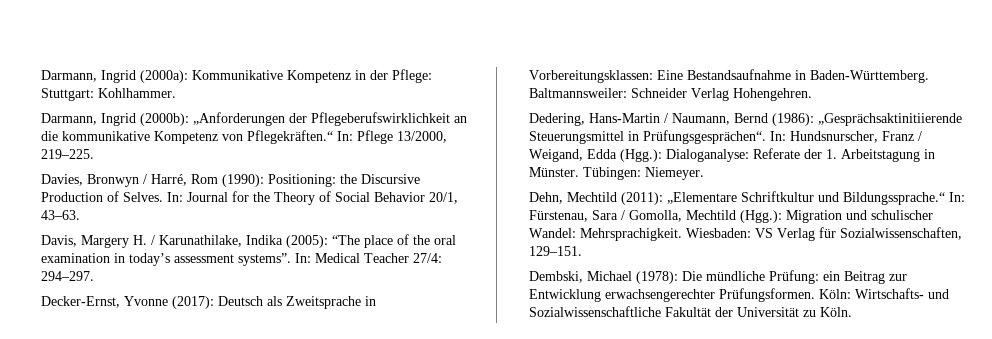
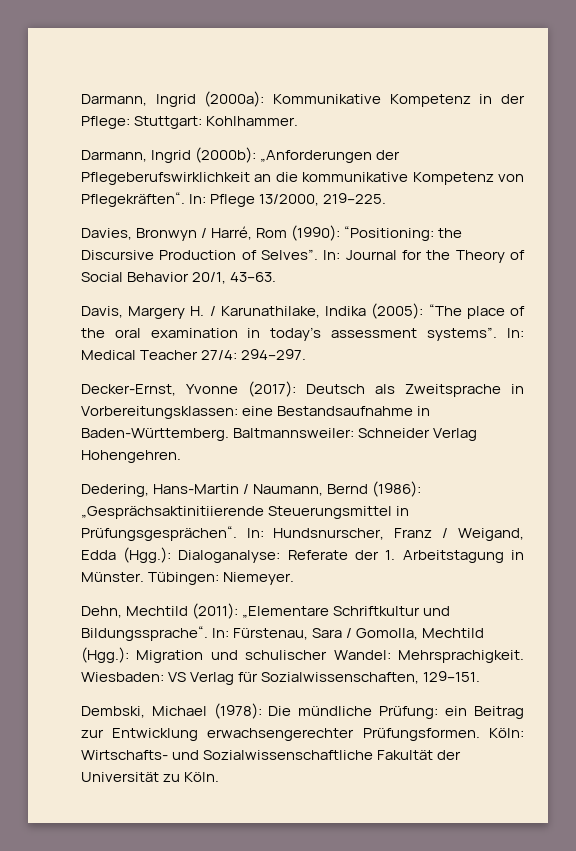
- Darmann, Ingrid (2000b): „Anforderungen der Pflegeberufswirklichkeit an die kommunikative Kompetenz von Pflegekräften.“ In: Pflege 13/2000, 219–225.
+ Darmann, Ingrid (2000b): „Anforderungen der Pflegeberufswirklichkeit an die kommunikative Kompetenz von Pflegekräften“. In: Pflege 13/2000, 219–225.
- Davies, Bronwyn / Harré, Rom (1990): Positioning: the Discursive Production of Selves.
+ Davies, Bronwyn / Harré, Rom (1990): “Positioning: the Discursive Production of Selves”.
- Decker-Ernst, Yvonne (2017): Deutsch als Zweitsprache in Vorbereitungsklassen: Eine Bestandsaufnahme in Baden-Württemberg.
+ Decker-Ernst, Yvonne (2017): Deutsch als Zweitsprache in Vorbereitungsklassen: eine Bestandsaufnahme in Baden-Württemberg.
- Dehn, Mechtild (2011): „Elementare Schriftkultur und Bildungssprache.“ In: Fürstenau, Sara / Gomolla, Mechtild (Hgg.): Migration und schulischer Wandel: Mehrsprachigkeit.
+ Dehn, Mechtild (2011): „Elementare Schriftkultur und Bildungssprache“. In: Fürstenau, Sara / Gomolla, Mechtild (Hgg.): Migration und schulischer Wandel: Mehrsprachigkeit.

